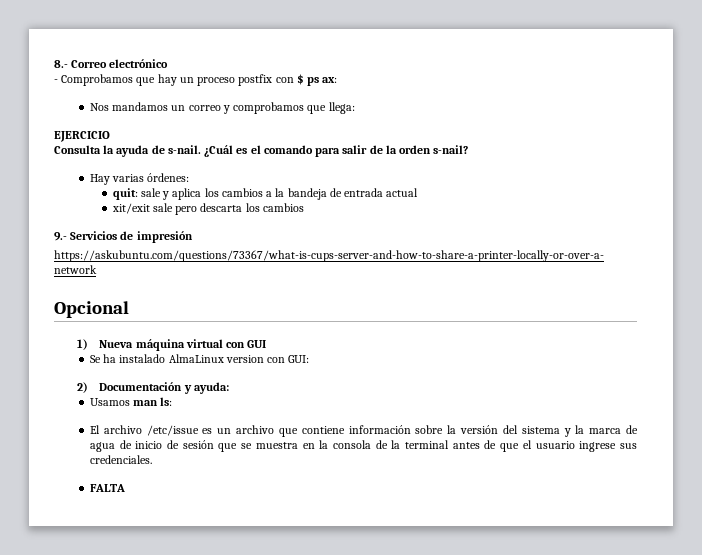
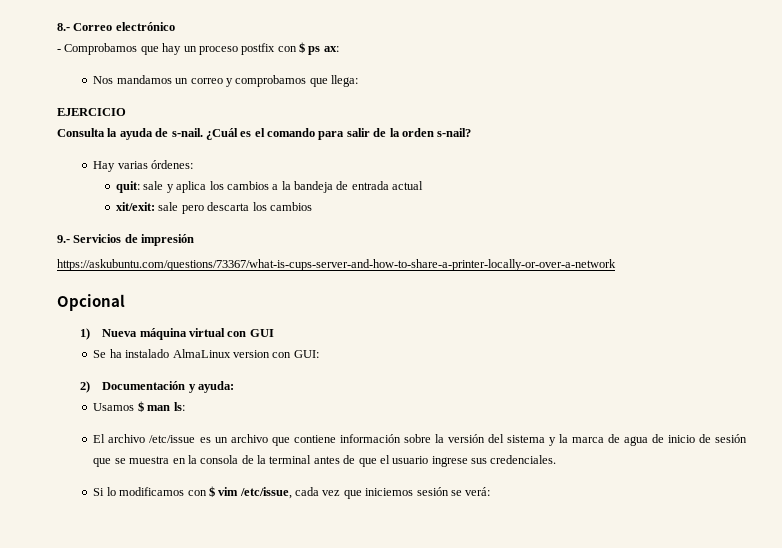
- xit/exit sale pero descarta los cambios
+ xit/exit: sale pero descarta los cambios
- Usamos man ls:
+ Usamos $ man ls:
- FALTA
+ Si lo modificamos con $ vim /etc/issue, cada vez que iniciemos sesión se verá:

